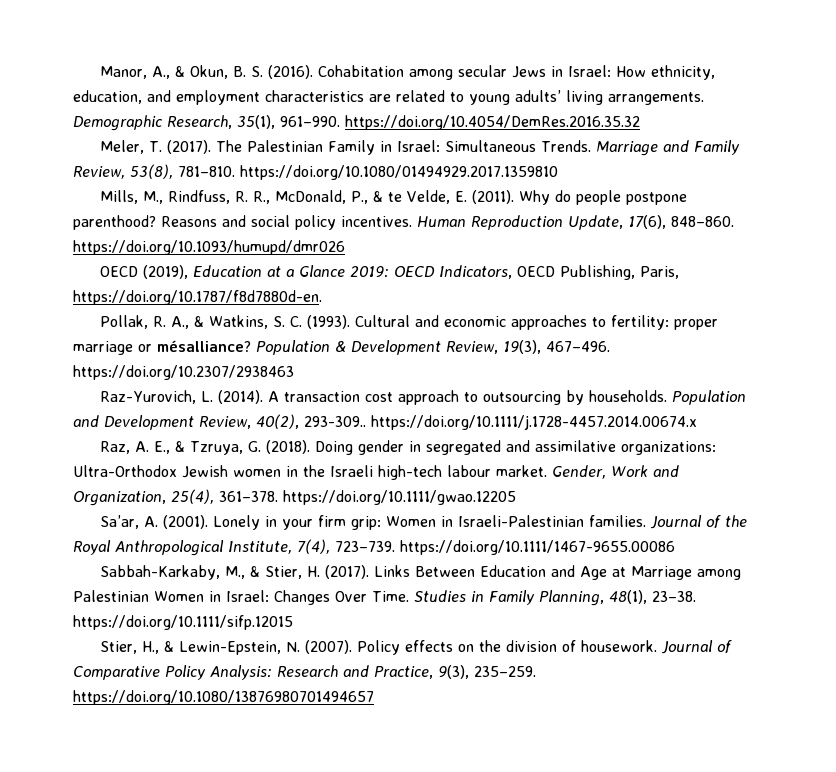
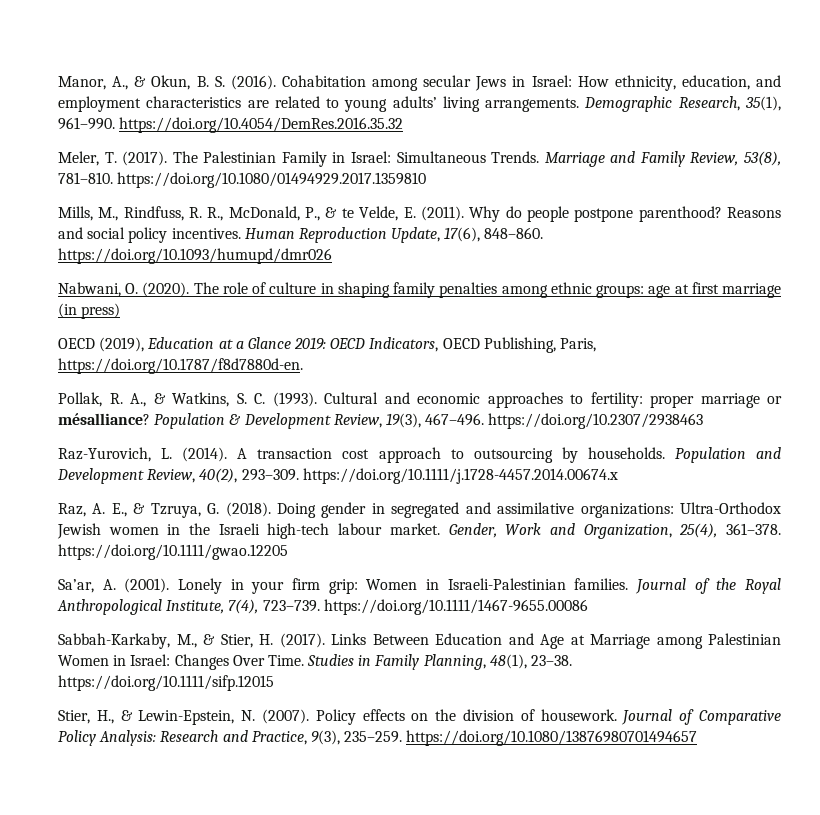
+ Nabwani, O. (2020). The role of culture in shaping family penalties among ethnic groups: age at first marriage (in press)
- Population and Development Review, 40(2), 293-309.. https://doi.org/10.1111/j.1728-4457.2014.00674.x
+ Population and Development Review, 40(2), 293–309. https://doi.org/10.1111/j.1728-4457.2014.00674.x

